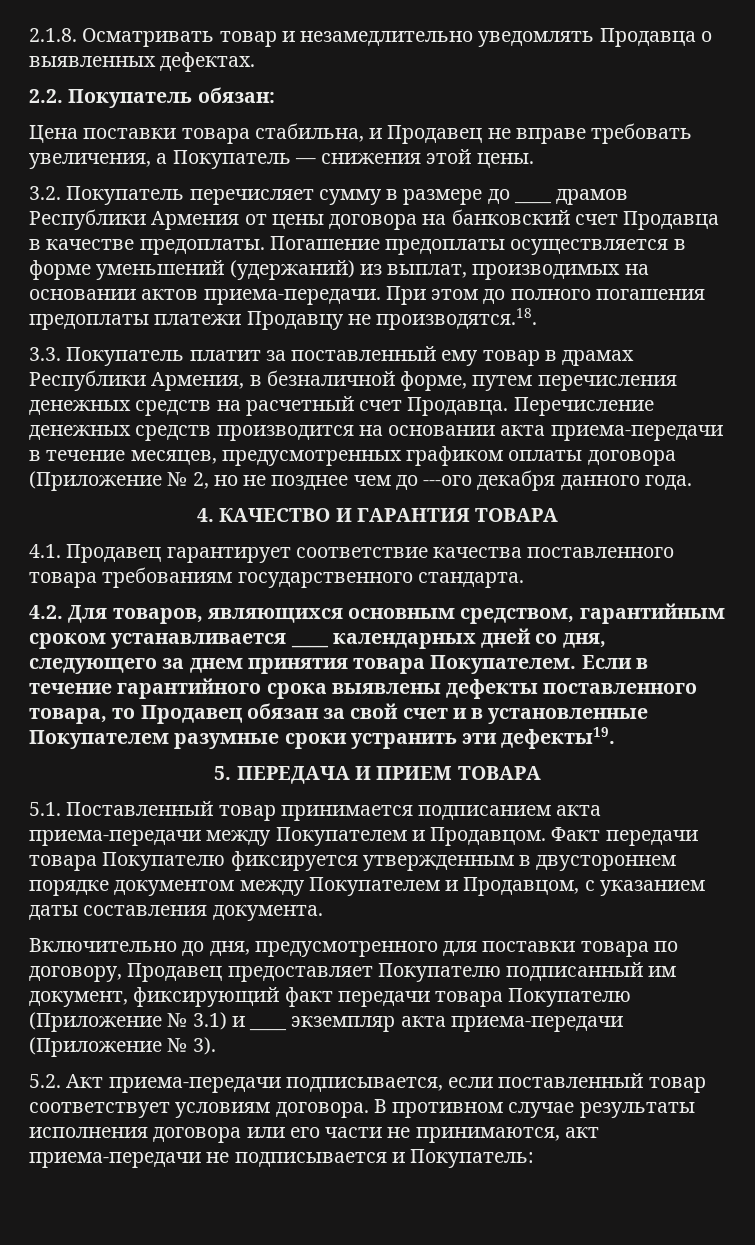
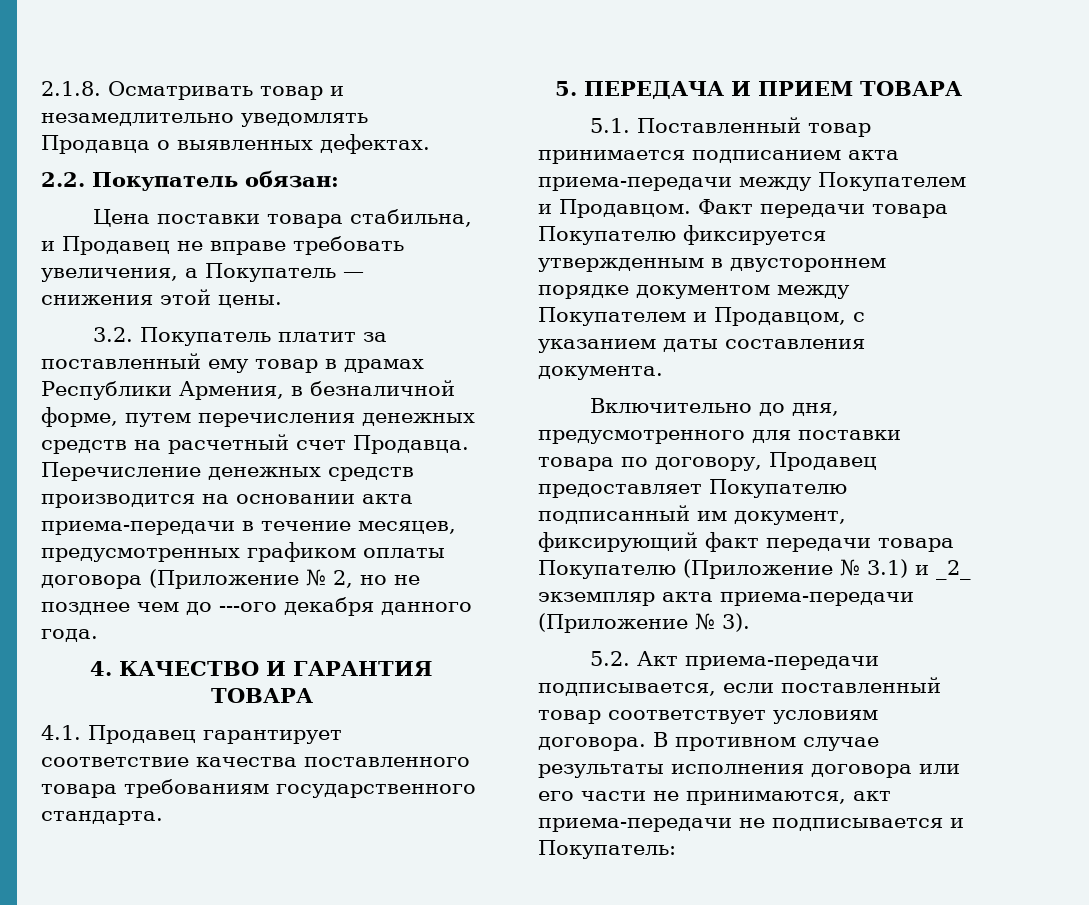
- 3.2. Покупатель перечисляет сумму в размере до ____ драмов Республики Армения от цены договора на банковский счет Продавца в качестве предоплаты. Погашение предоплаты осуществляется в форме уменьшений (удержаний) из выплат, производимых на основании актов приема-передачи. При этом до полного погашения предоплаты платежи Продавцу не производятся.18.
- 3.3. Покупатель платит за поставленный ему товар в драмах Республики Армения, в безналичной форме, путем перечисления денежных средств на расчетный счет Продавца.
+ 3.2. Покупатель платит за поставленный ему товар в драмах Республики Армения, в безналичной форме, путем перечисления денежных средств на расчетный счет Продавца.
- 4.2. Для товаров, являющихся основным средством, гарантийным сроком устанавливается ____ календарных дней со дня, следующего за днем принятия товара Покупателем. Если в течение гарантийного срока выявлены дефекты поставленного товара, то Продавец обязан за свой счет и в установленные Покупателем разумные сроки устранить эти дефекты19.
- Включительно до дня, предусмотренного для поставки товара по договору, Продавец предоставляет Покупателю подписанный им документ, фиксирующий факт передачи товара Покупателю (Приложение № 3.1) и ____ экземпляр акта приема-передачи (Приложение № 3).
+ Включительно до дня, предусмотренного для поставки товара по договору, Продавец предоставляет Покупателю подписанный им документ, фиксирующий факт передачи товара Покупателю (Приложение № 3.1) и _2_ экземпляр акта приема-передачи (Приложение № 3).

